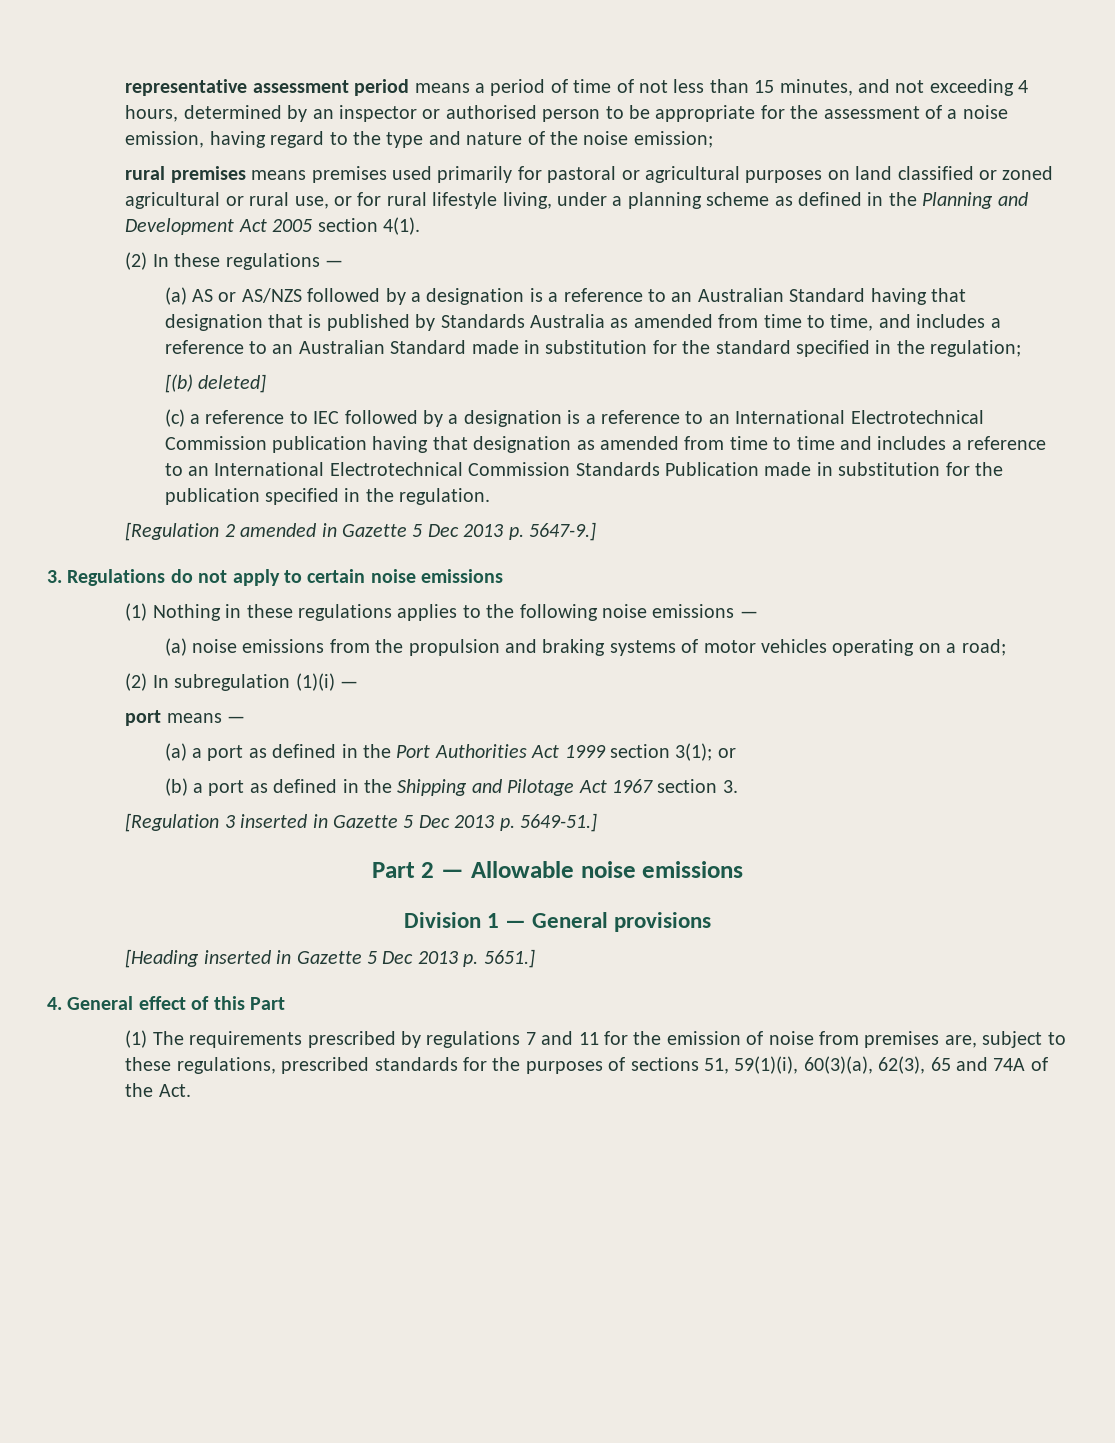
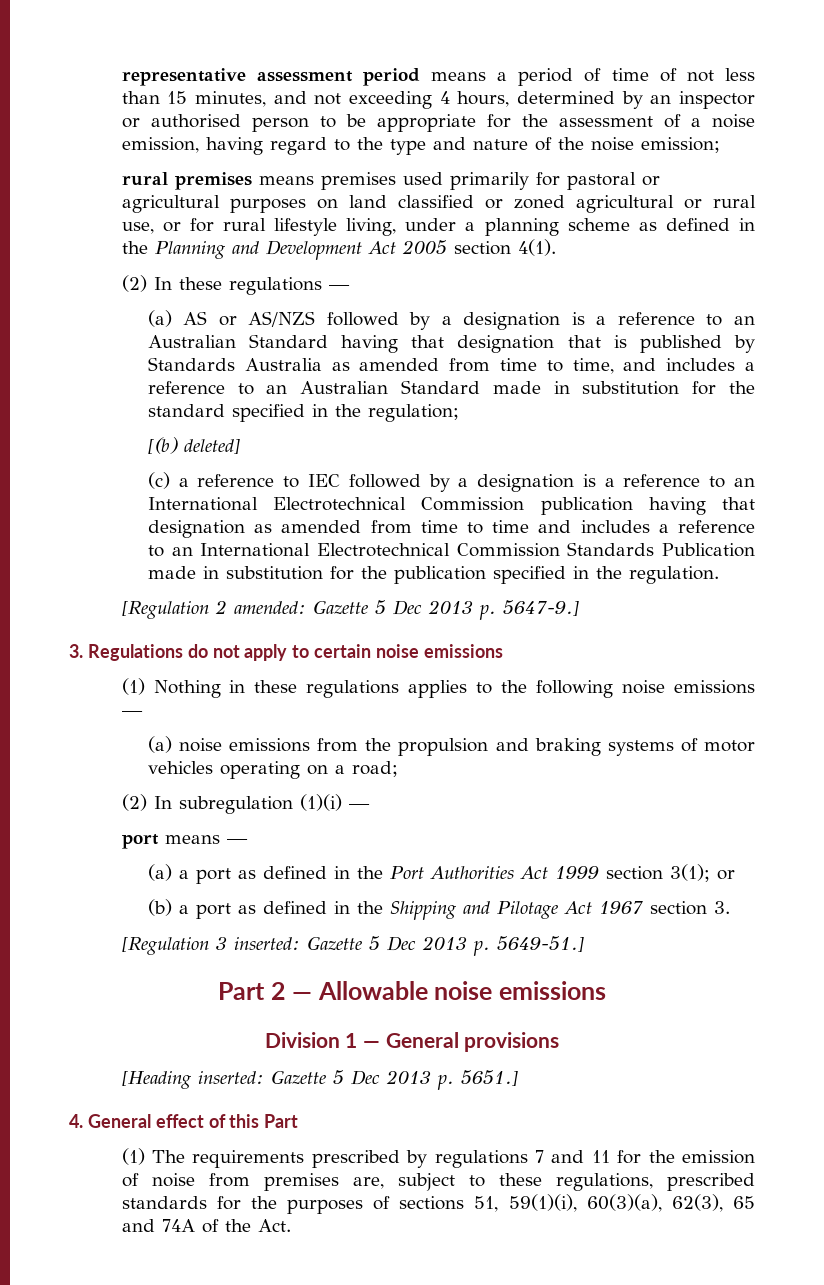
- [Regulation 2 amended in Gazette 5 Dec 2013 p. 5647-9.]
+ [Regulation 2 amended: Gazette 5 Dec 2013 p. 5647-9.]
- [Regulation 3 inserted in Gazette 5 Dec 2013 p. 5649-51.]
+ [Regulation 3 inserted: Gazette 5 Dec 2013 p. 5649-51.]
- [Heading inserted in Gazette 5 Dec 2013 p. 5651.]
+ [Heading inserted: Gazette 5 Dec 2013 p. 5651.]

